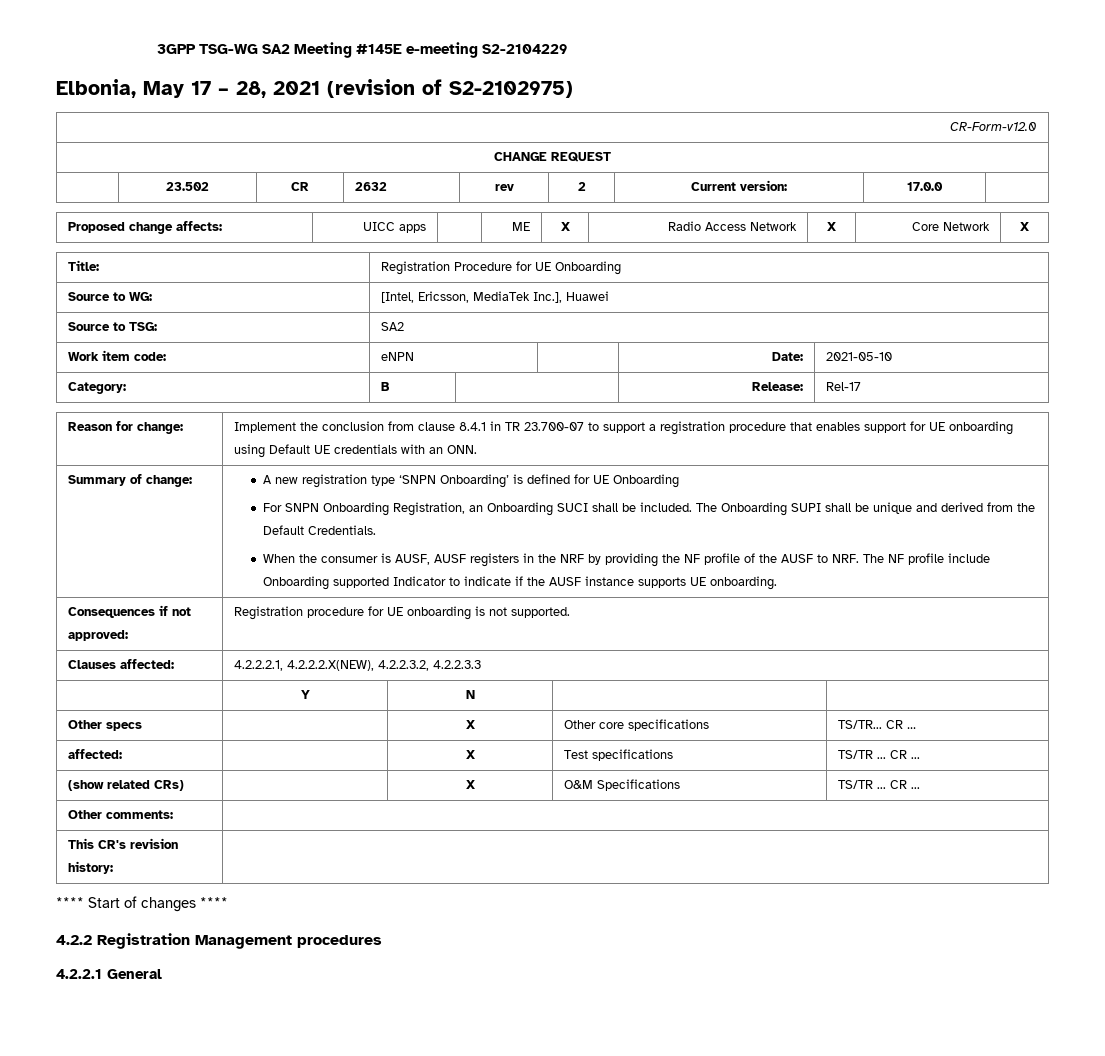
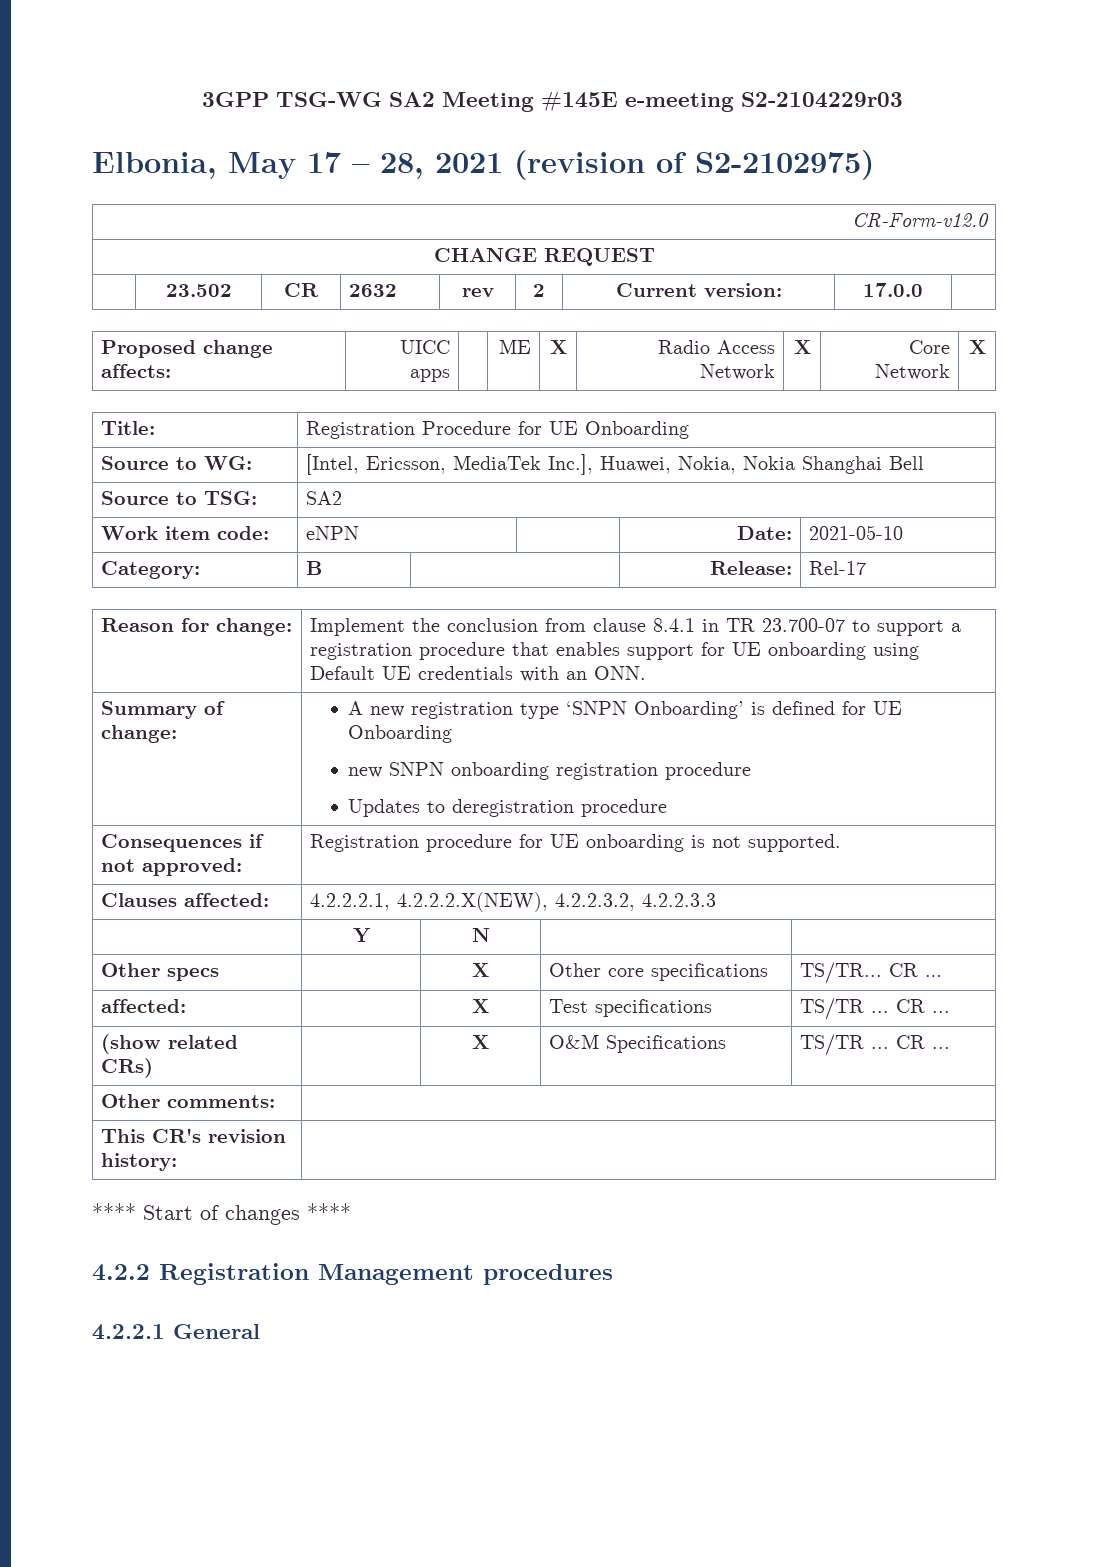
- 3GPP TSG-WG SA2 Meeting #145E e-meeting S2-2104229
+ 3GPP TSG-WG SA2 Meeting #145E e-meeting S2-2104229r03
- Source to WG: | [Intel, Ericsson, MediaTek Inc.], Huawei
+ Source to WG: | [Intel, Ericsson, MediaTek Inc.], Huawei, Nokia, Nokia Shanghai Bell
- For SNPN Onboarding Registration, an Onboarding SUCI shall be included. The Onboarding SUPI shall be unique and derived from the Default Credentials.
- When the consumer is AUSF, AUSF registers in the NRF by providing the NF profile of the AUSF to NRF. The NF profile include Onboarding supported Indicator to indicate if the AUSF instance supports UE onboarding.
+ new SNPN onboarding registration procedure
+ Updates to deregistration procedure

